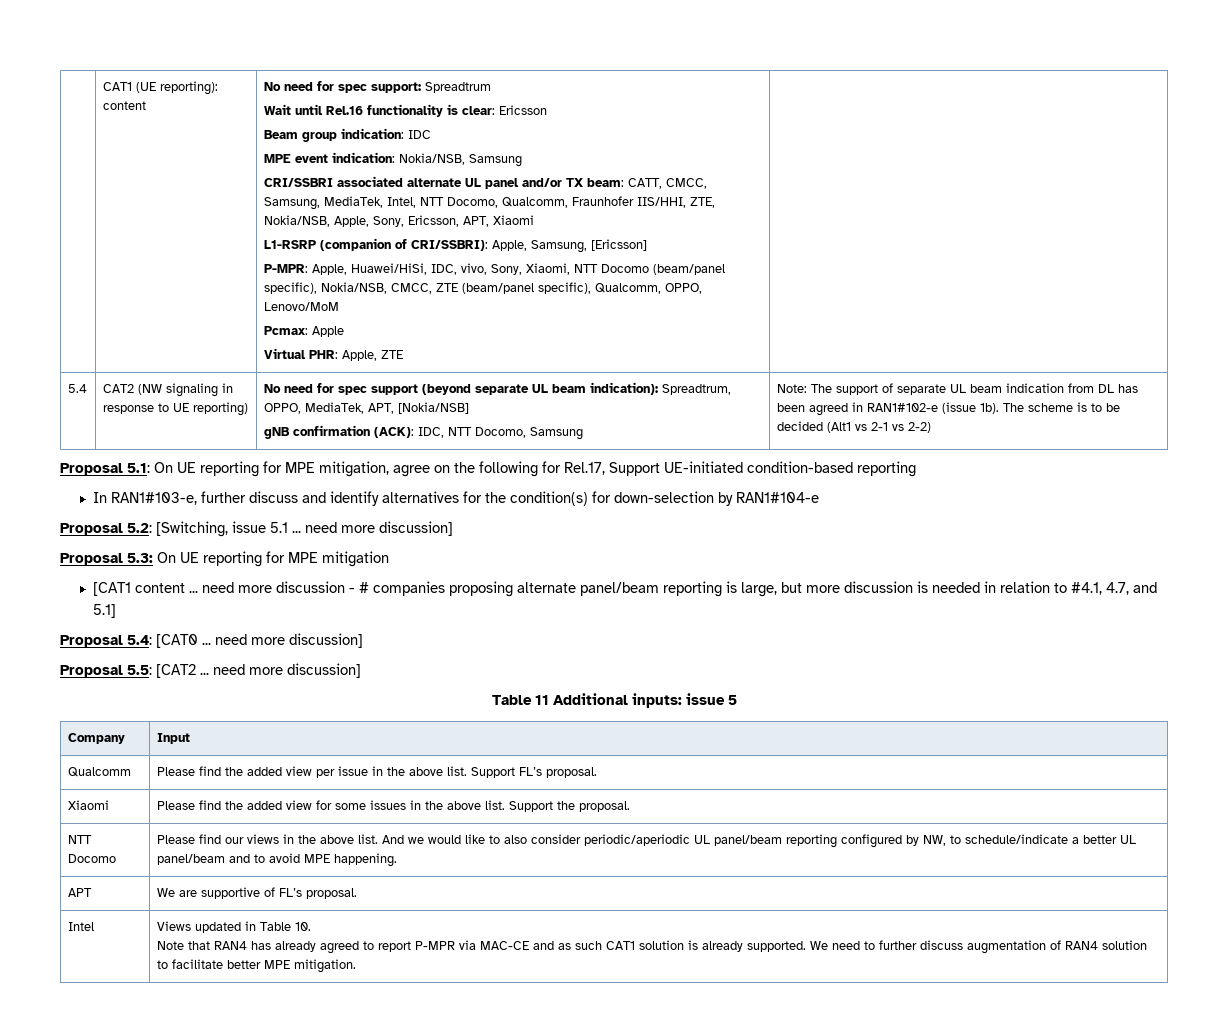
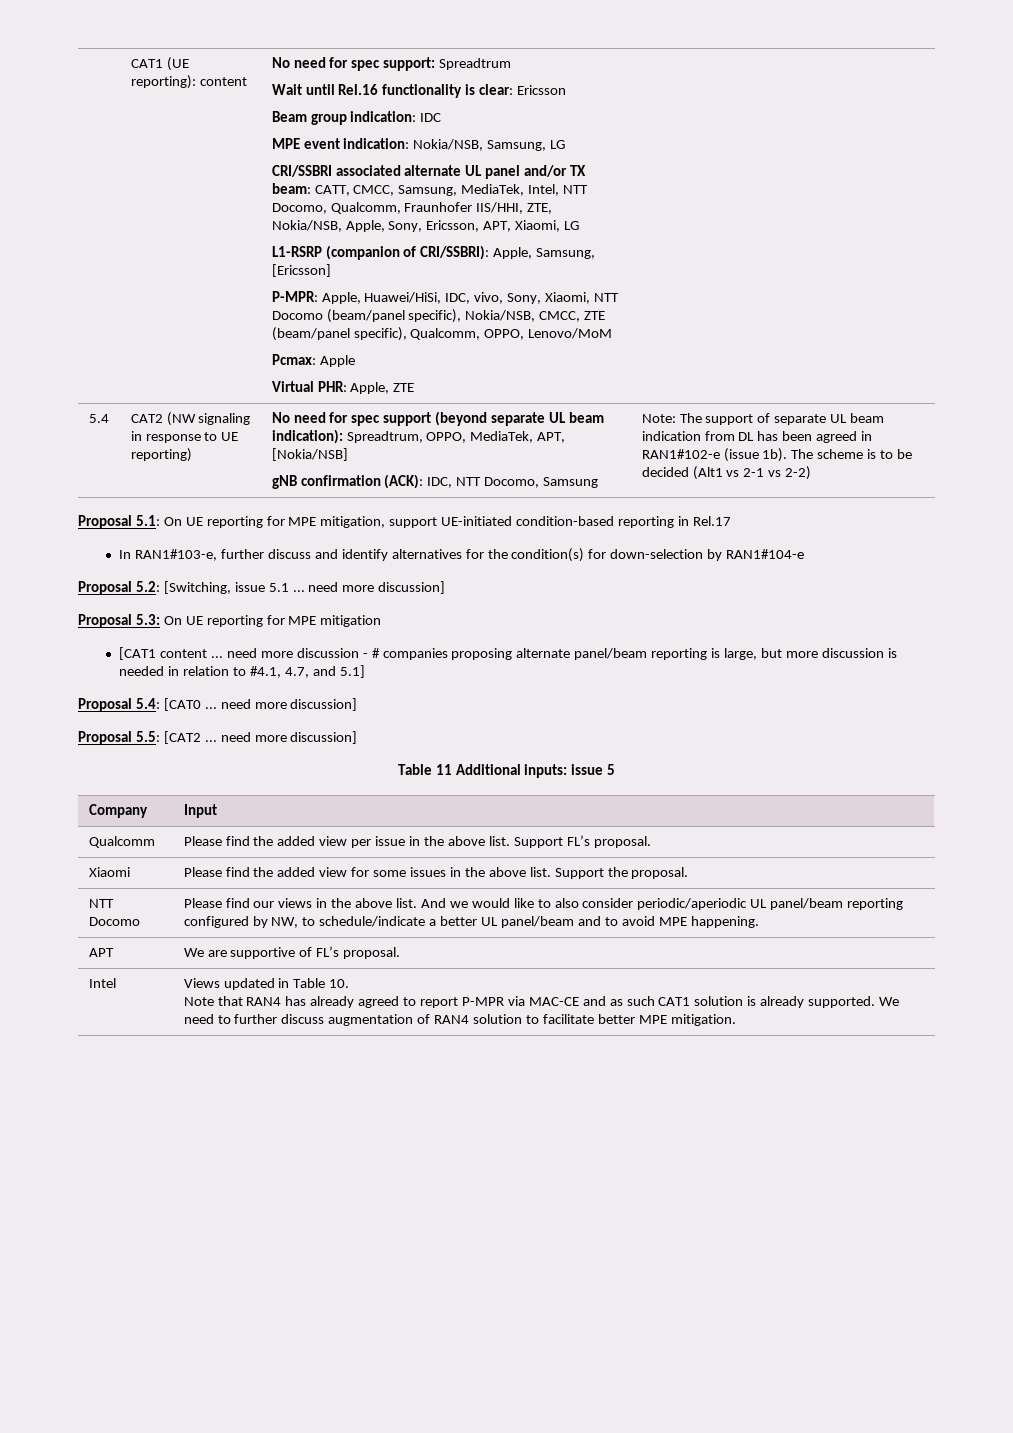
- MPE event indication: Nokia/NSB, Samsung
+ MPE event indication: Nokia/NSB, Samsung, LG
- CRI/SSBRI associated alternate UL panel and/or TX beam: CATT, CMCC, Samsung, MediaTek, Intel, NTT Docomo, Qualcomm, Fraunhofer IIS/HHI, ZTE, Nokia/NSB, Apple, Sony, Ericsson, APT, Xiaomi
+ CRI/SSBRI associated alternate UL panel and/or TX beam: CATT, CMCC, Samsung, MediaTek, Intel, NTT Docomo, Qualcomm, Fraunhofer IIS/HHI, ZTE, Nokia/NSB, Apple, Sony, Ericsson, APT, Xiaomi, LG
- Proposal 5.1: On UE reporting for MPE mitigation, agree on the following for Rel.17, Support UE-initiated condition-based reporting
+ Proposal 5.1: On UE reporting for MPE mitigation, support UE-initiated condition-based reporting in Rel.17

